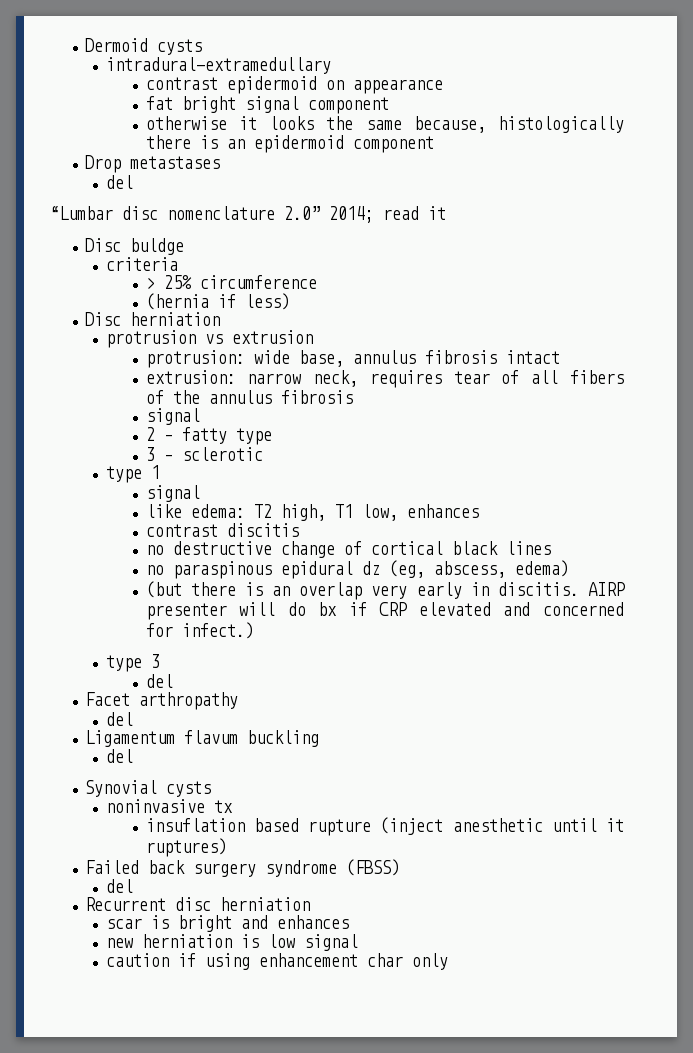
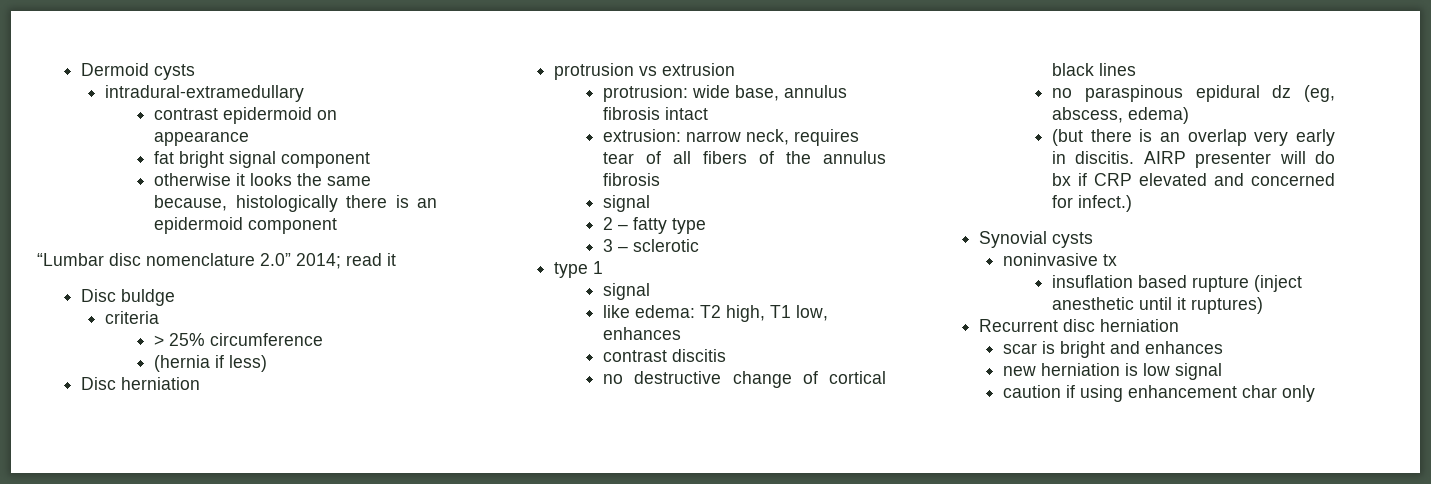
- Drop metastases
- del
- type 3
- del
- Facet arthropathy
- del
- Ligamentum flavum buckling
- del
- Failed back surgery syndrome (FBSS)
- del

